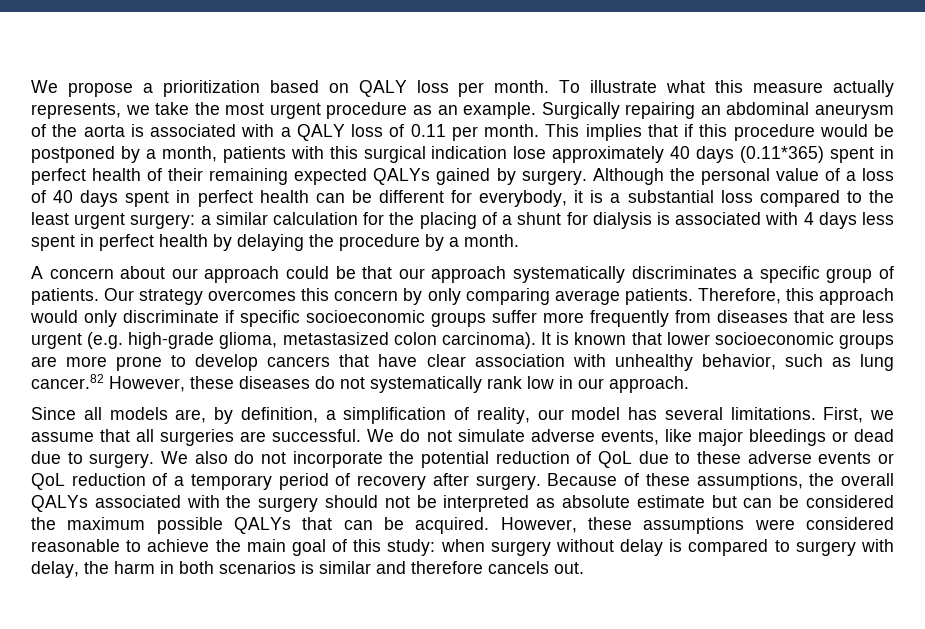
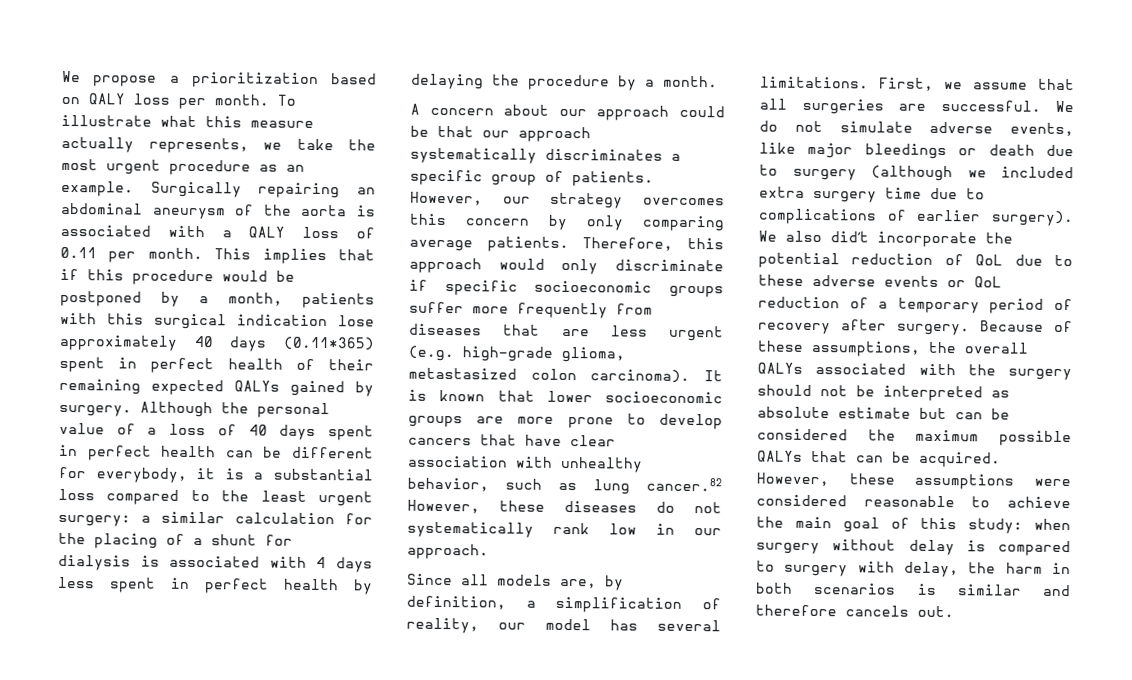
- Our strategy overcomes this concern by only comparing average patients.
+ However, our strategy overcomes this concern by only comparing average patients.
- We do not simulate adverse events, like major bleedings or dead due to surgery. We also do not incorporate the potential reduction of QoL due to these adverse events or QoL reduction of a temporary period of recovery after surgery.
+ We do not simulate adverse events, like major bleedings or death due to surgery (although we included extra surgery time due to complications of earlier surgery). We also did’t incorporate the potential reduction of QoL due to these adverse events or QoL reduction of a temporary period of recovery after surgery.

